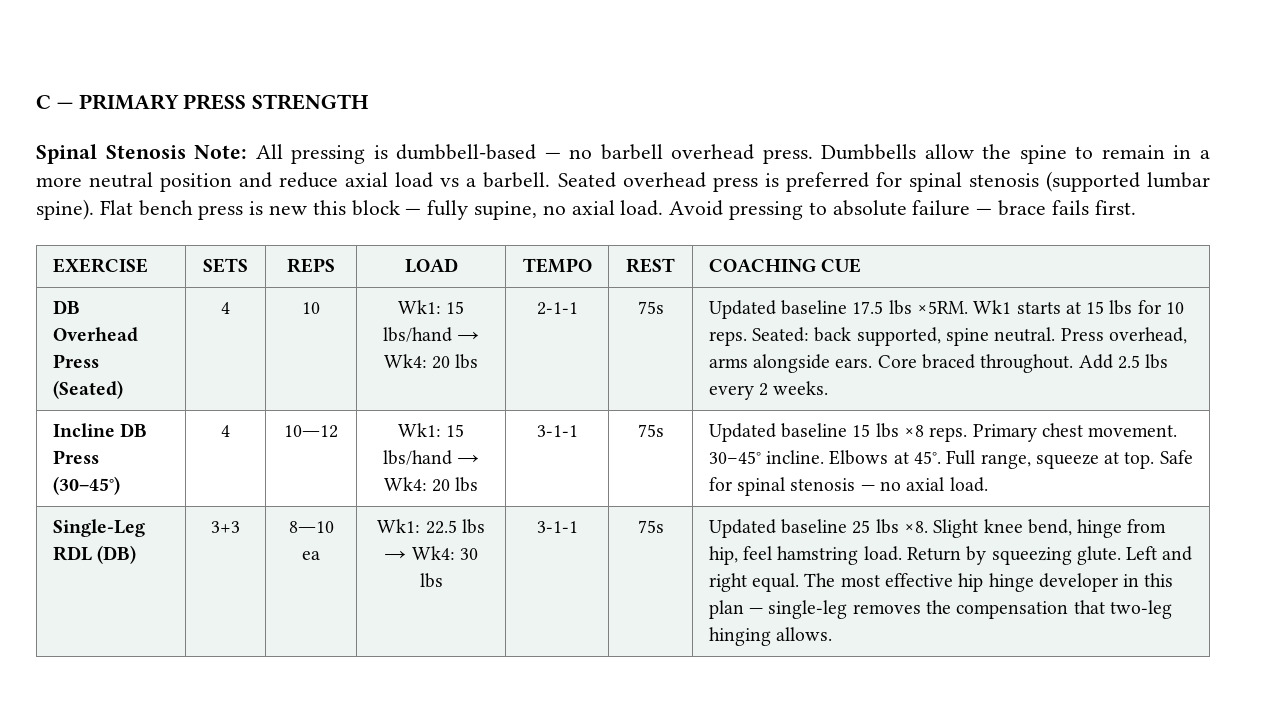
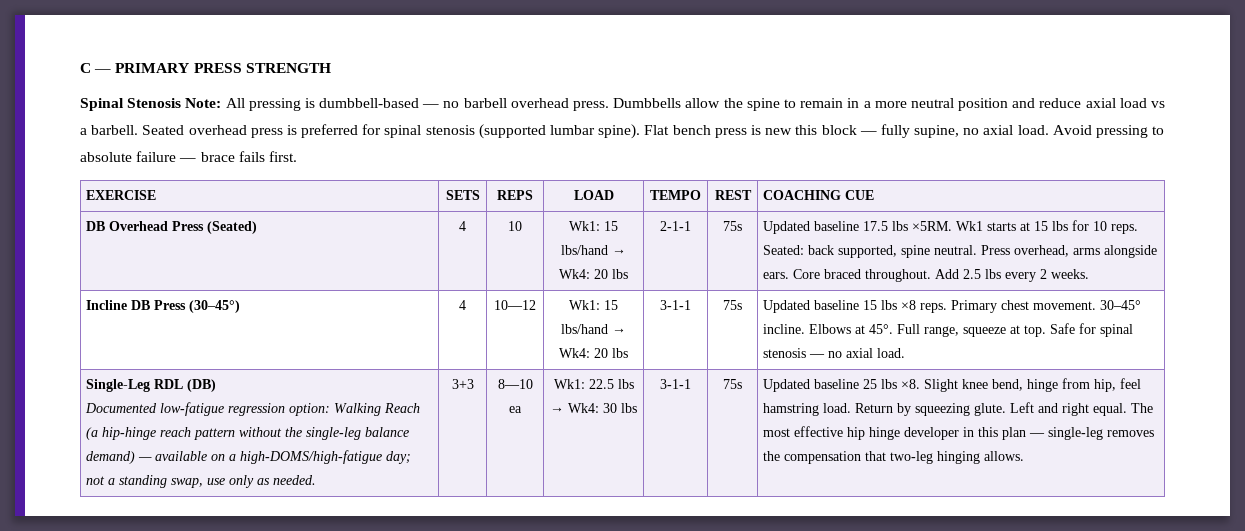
+ Documented low-fatigue regression option: Walking Reach (a hip-hinge reach pattern without the single-leg balance demand) — available on a high-DOMS/high-fatigue day; not a standing swap, use only as needed.

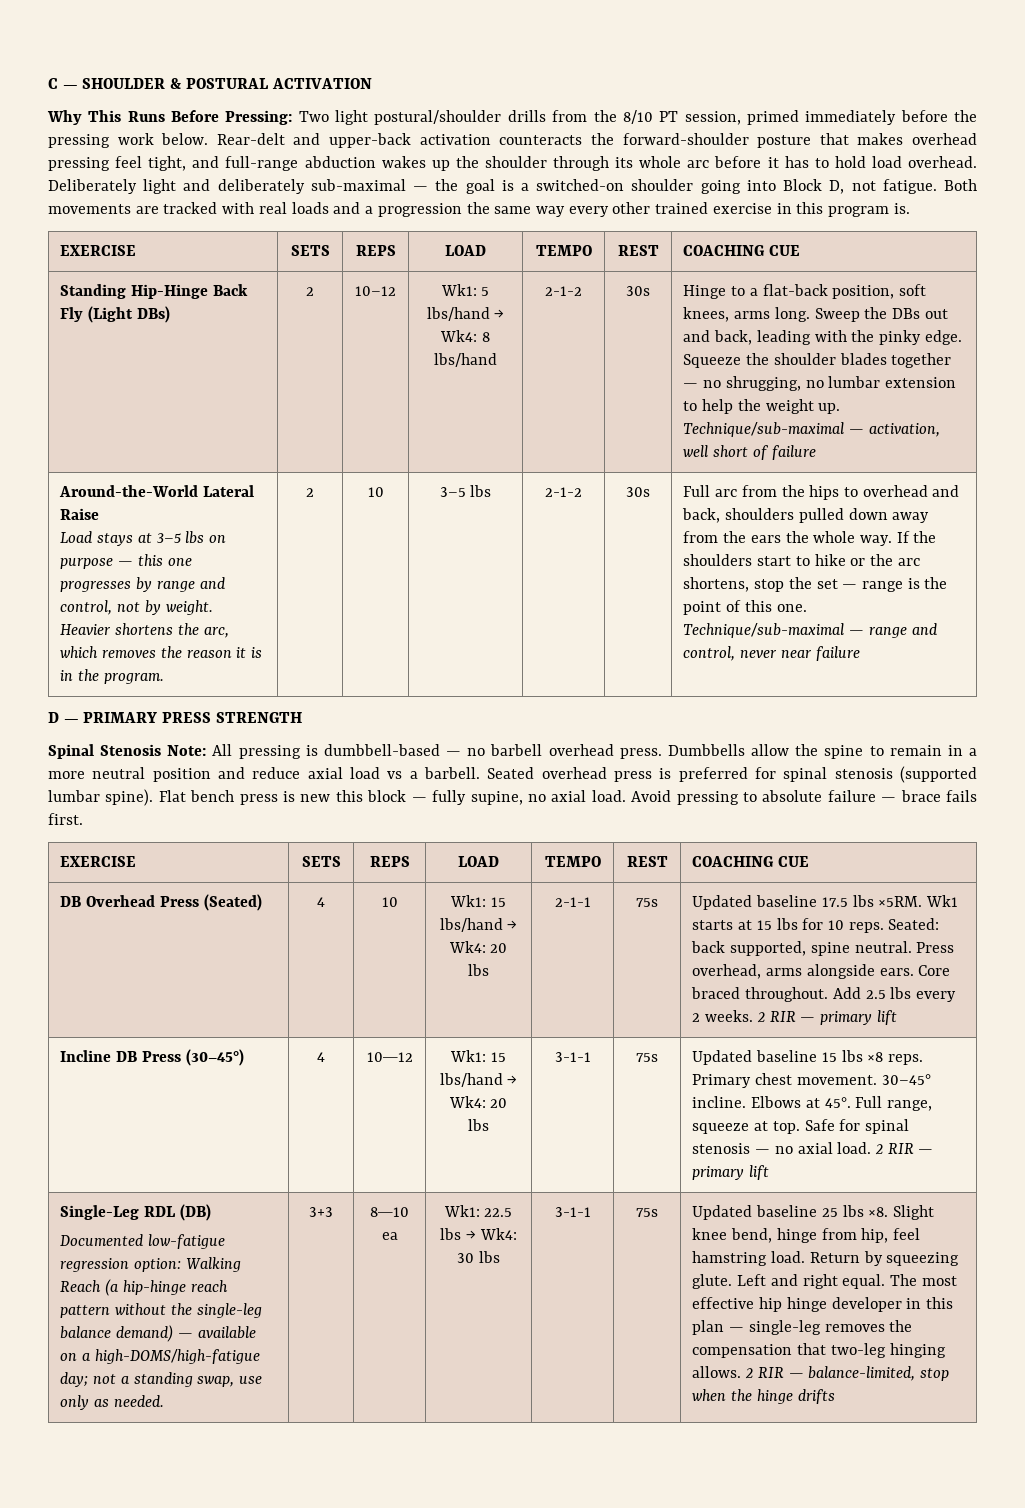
- C — PRIMARY PRESS STRENGTH
+ C — SHOULDER & POSTURAL ACTIVATION
+ Why This Runs Before Pressing: Two light postural/shoulder drills from the 8/10 PT session, primed immediately before the pressing work below. Rear-delt and upper-back activation counteracts the forward-shoulder posture that makes overhead pressing feel tight, and full-range abduction wakes up the shoulder through its whole arc before it has to hold load overhead. Deliberately light and deliberately sub-maximal — the goal is a switched-on shoulder going into Block D, not fatigue. Both movements are tracked with real loads and a progression the same way every other trained exercise in this program is.
+ EXERCISE | SETS | REPS | LOAD | TEMPO | REST | COACHING CUE
+ Standing Hip-Hinge Back Fly (Light DBs) | 2 | 10–12 | Wk1: 5 lbs/hand → Wk4: 8 lbs/hand | 2-1-2 | 30s | Hinge to a flat-back position, soft knees, arms long. Sweep the DBs out and back, leading with the pinky edge. Squeeze the shoulder blades together — no shrugging, no lumbar extension to help the weight up. Technique/sub-maximal — activation, well short of failure
+ Around-the-World Lateral Raise
+ Load stays at 3–5 lbs on purpose — this one progresses by range and control, not by weight. Heavier shortens the arc, which removes the reason it is in the program. | 2 | 10 | 3–5 lbs | 2-1-2 | 30s | Full arc from the hips to overhead and back, shoulders pulled down away from the ears the whole way. If the shoulders start to hike or the arc shortens, stop the set — range is the point of this one. Technique/sub-maximal — range and control, never near failure
+ D — PRIMARY PRESS STRENGTH
- Add 2.5 lbs every 2 weeks.
+ Add 2.5 lbs every 2 weeks. 2 RIR — primary lift
- Safe for spinal stenosis — no axial load.
+ Safe for spinal stenosis — no axial load. 2 RIR — primary lift
+ 2 RIR — balance-limited, stop when the hinge drifts

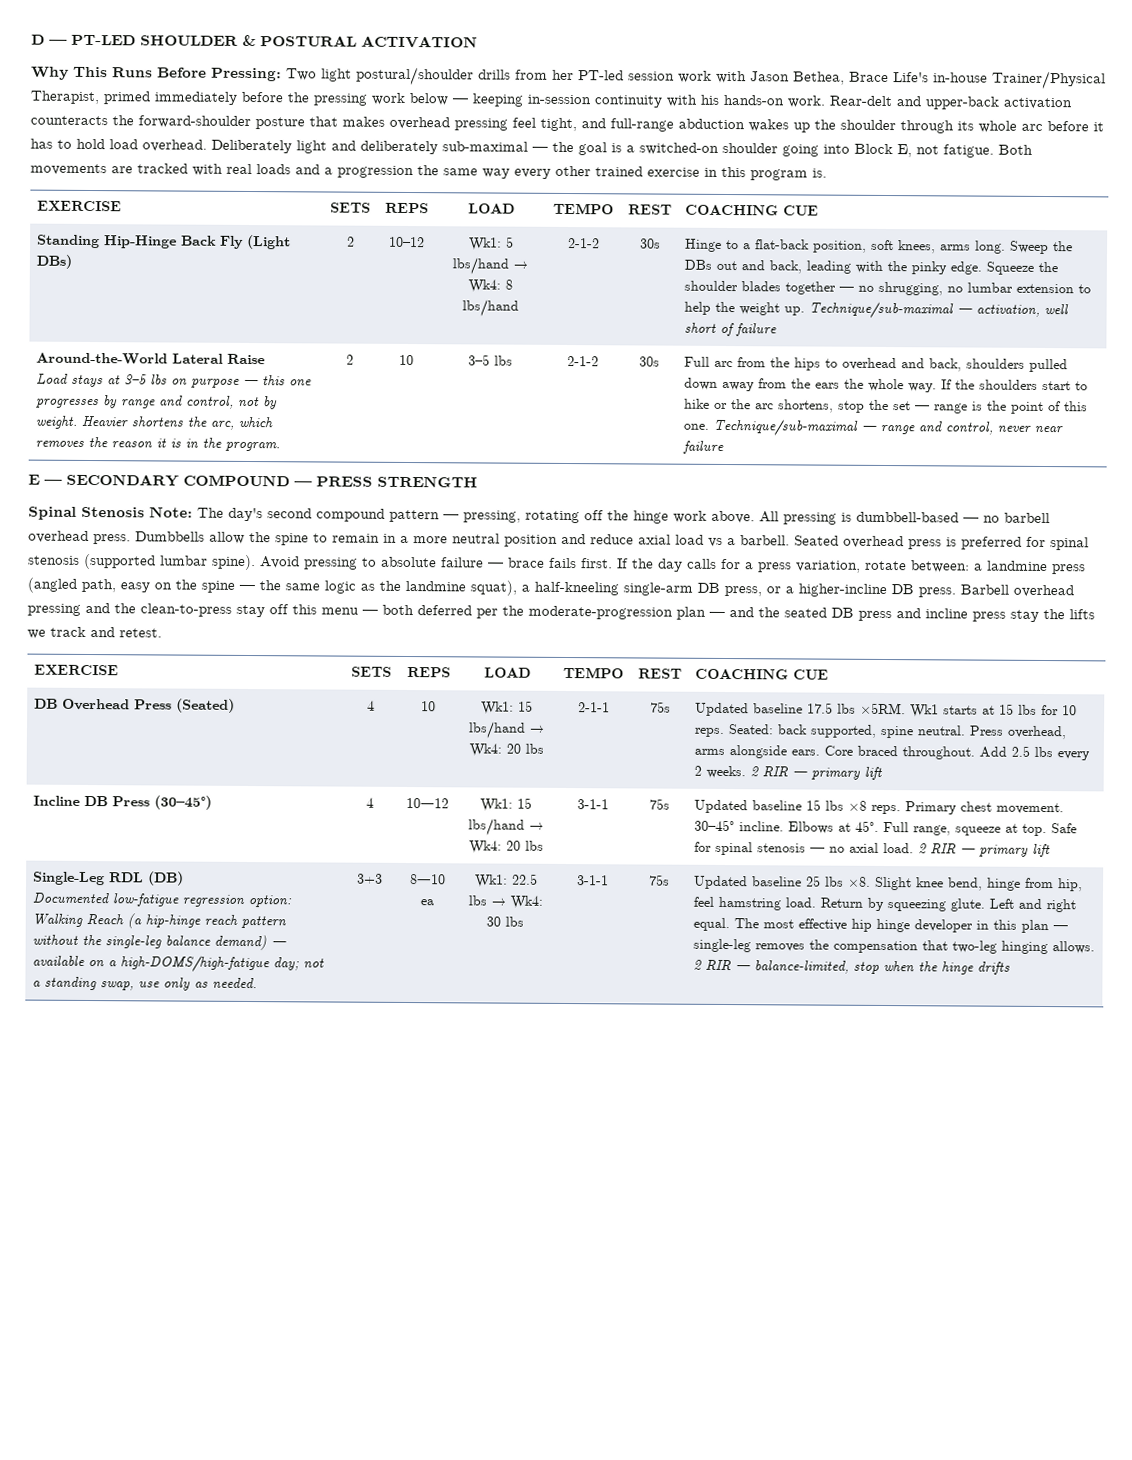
- C — SHOULDER & POSTURAL ACTIVATION
+ D — PT-LED SHOULDER & POSTURAL ACTIVATION
- Why This Runs Before Pressing: Two light postural/shoulder drills from the 8/10 PT session, primed immediately before the pressing work below.
+ Why This Runs Before Pressing: Two light postural/shoulder drills from her PT-led session work with Jason Bethea, Brace Life's in-house Trainer/Physical Therapist, primed immediately before the pressing work below — keeping in-session continuity with his hands-on work.
- Deliberately light and deliberately sub-maximal — the goal is a switched-on shoulder going into Block D, not fatigue.
+ Deliberately light and deliberately sub-maximal — the goal is a switched-on shoulder going into Block E, not fatigue.
- D — PRIMARY PRESS STRENGTH
+ E — SECONDARY COMPOUND — PRESS STRENGTH
- Spinal Stenosis Note: All pressing is dumbbell-based — no barbell overhead press.
+ Spinal Stenosis Note: The day's second compound pattern — pressing, rotating off the hinge work above. All pressing is dumbbell-based — no barbell overhead press.
- Flat bench press is new this block — fully supine, no axial load.
+ If the day calls for a press variation, rotate between: a landmine press (angled path, easy on the spine — the same logic as the landmine squat), a half-kneeling single-arm DB press, or a higher-incline DB press. Barbell overhead pressing and the clean-to-press stay off this menu — both deferred per the moderate-progression plan — and the seated DB press and incline press stay the lifts we track and retest.

